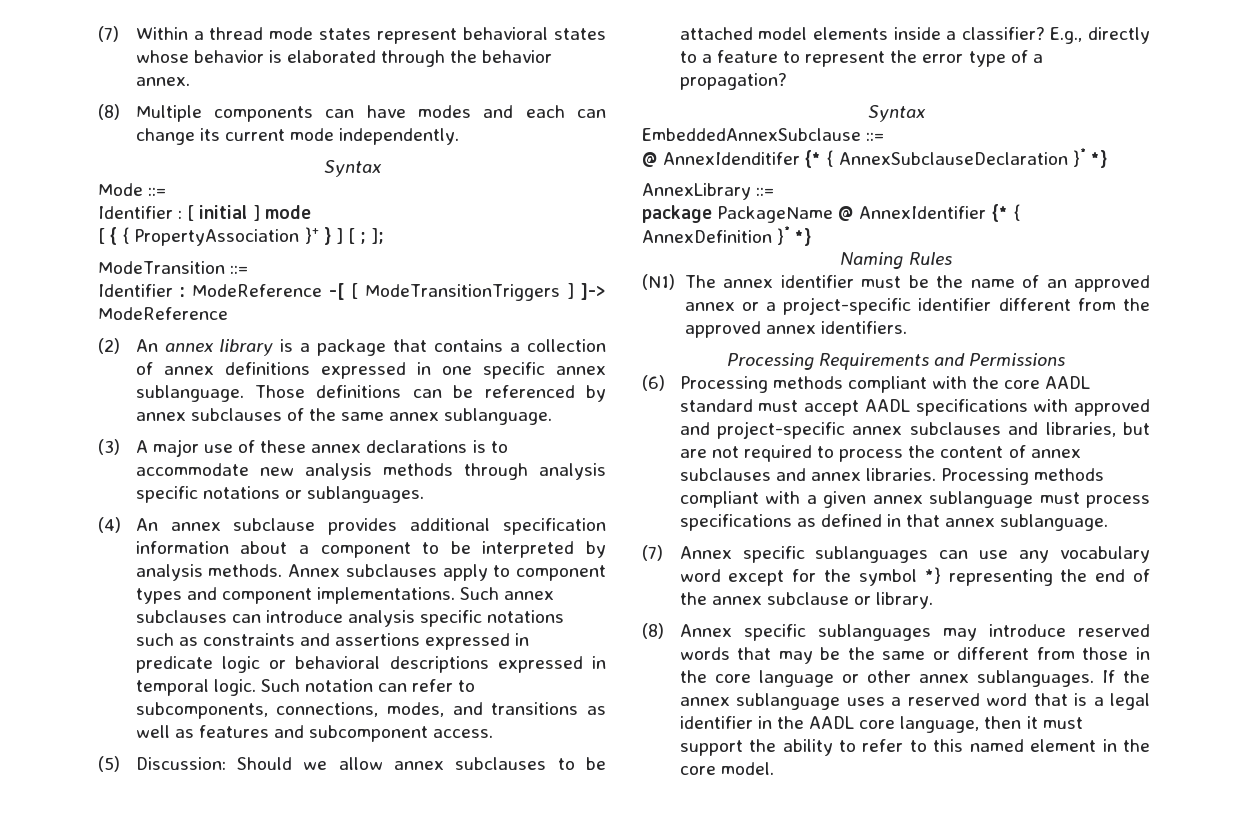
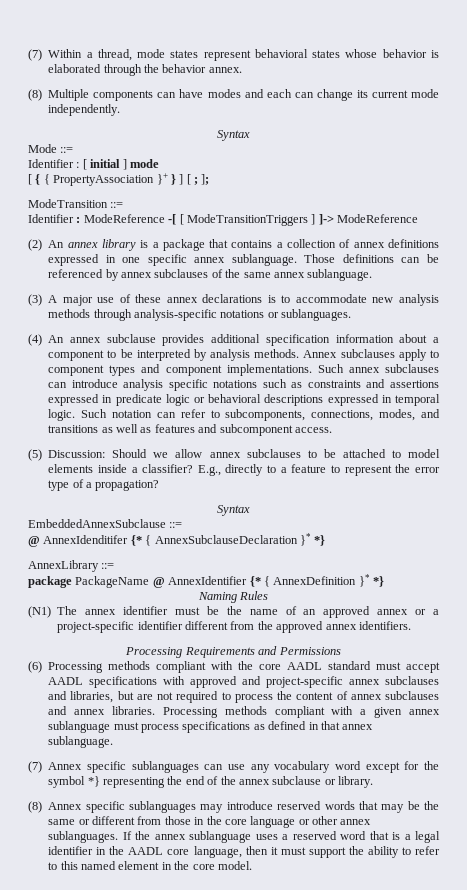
- (7) Within a thread mode states represent behavioral states whose behavior is elaborated through the behavior annex.
+ (7) Within a thread, mode states represent behavioral states whose behavior is elaborated through the behavior annex.
- (3) A major use of these annex declarations is to accommodate new analysis methods through analysis specific notations or sublanguages.
+ (3) A major use of these annex declarations is to accommodate new analysis methods through analysis-specific notations or sublanguages.
- (5) Discussion: Should we allow annex subclauses to be attached model elements inside a classifier?
+ (5) Discussion: Should we allow annex subclauses to be attached to model elements inside a classifier?

